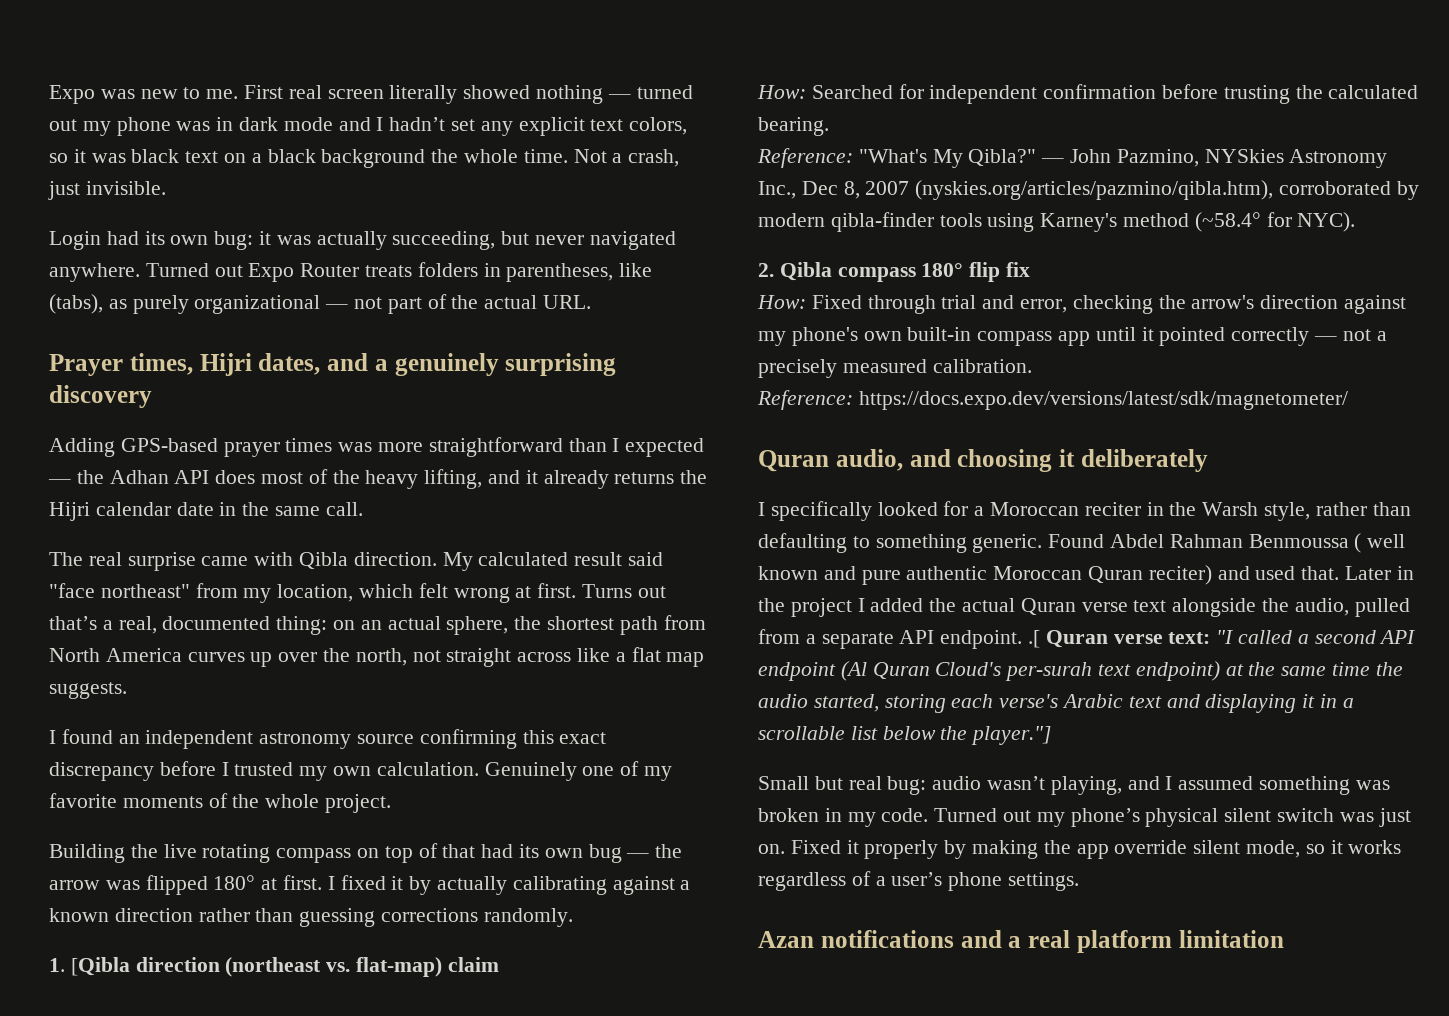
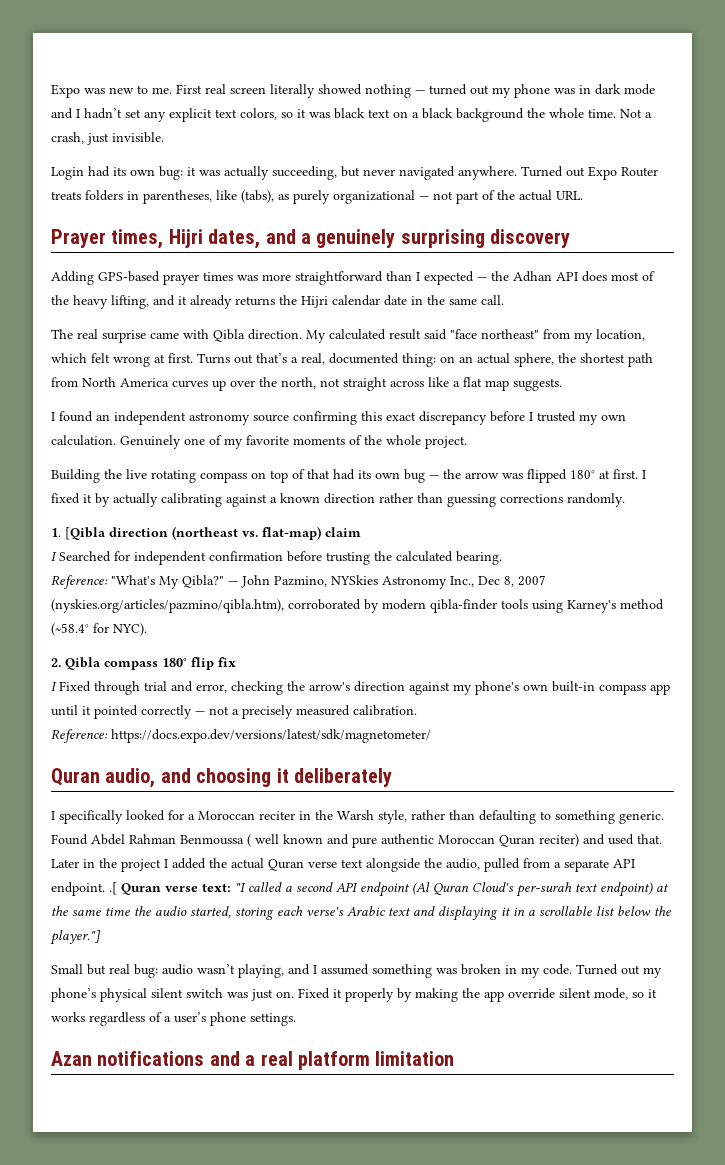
- How: Searched for independent confirmation before trusting the calculated bearing.
+ I Searched for independent confirmation before trusting the calculated bearing.
- How: Fixed through trial and error, checking the arrow's direction against my phone's own built-in compass app until it pointed correctly — not a precisely measured calibration.
+ I Fixed through trial and error, checking the arrow's direction against my phone's own built-in compass app until it pointed correctly — not a precisely measured calibration.

